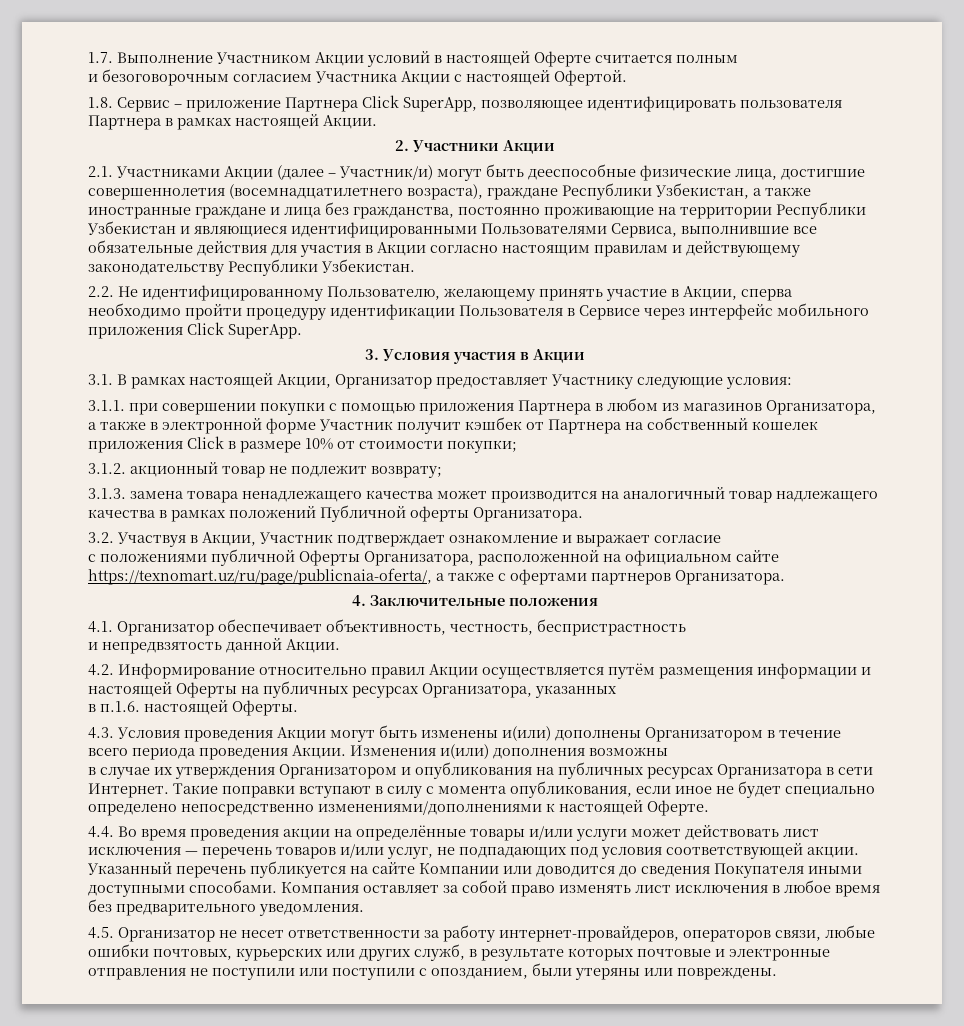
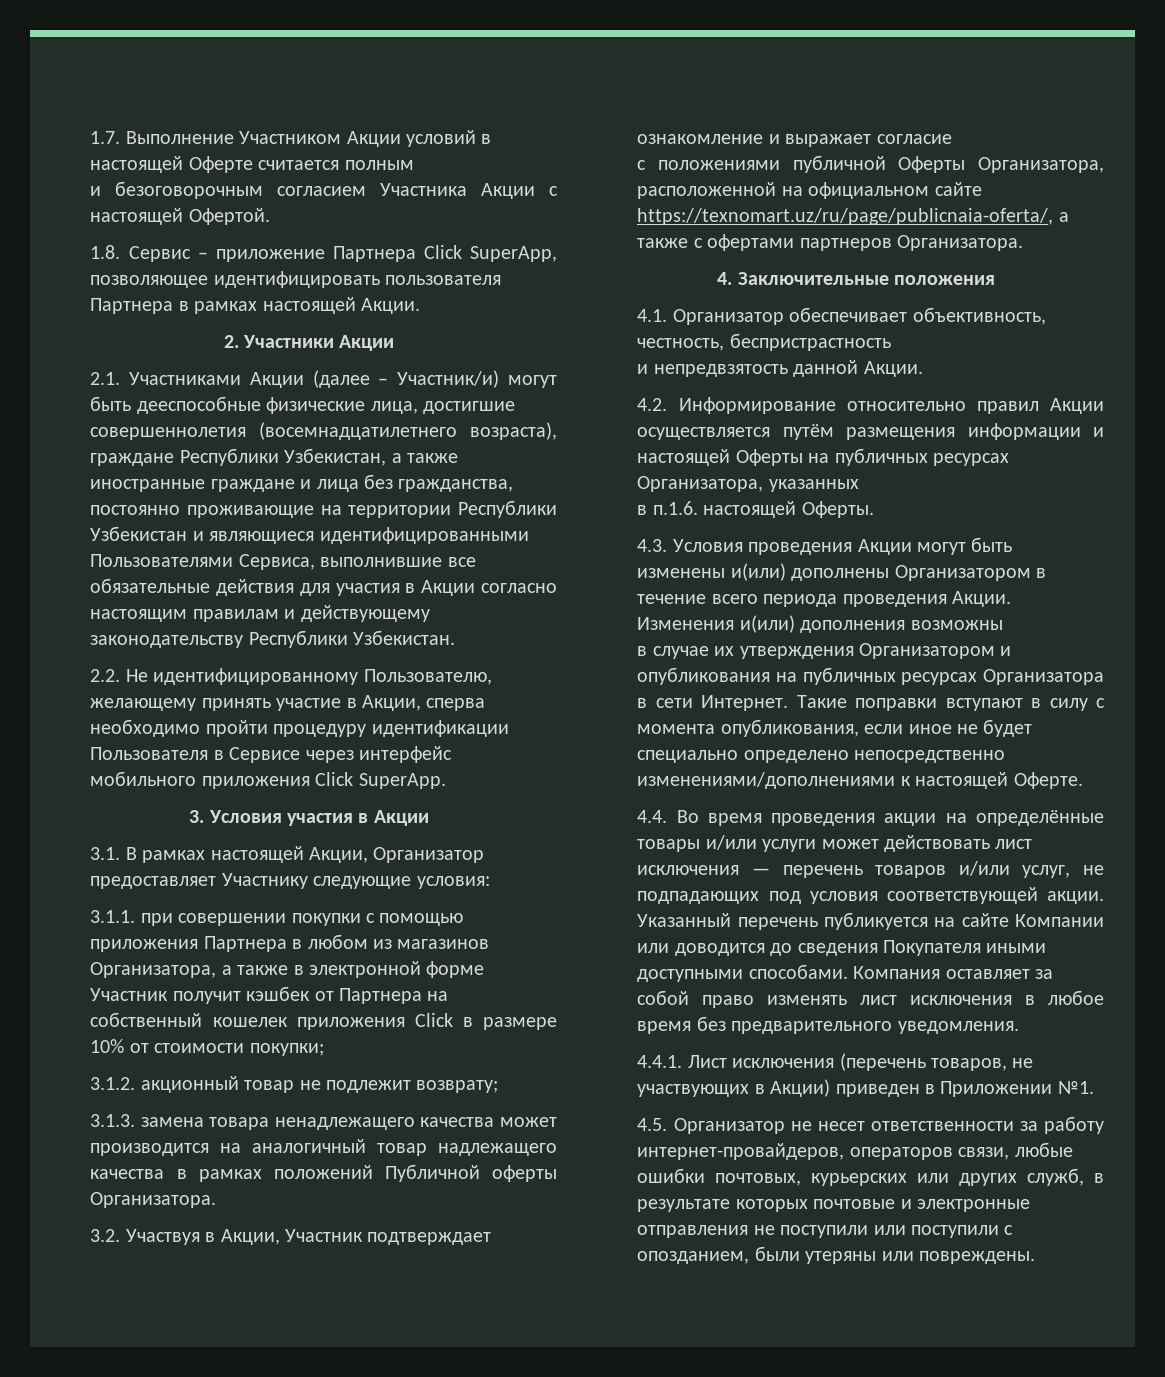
+ 4.4.1. Лист исключения (перечень товаров, не участвующих в Акции) приведен в Приложении №1.

